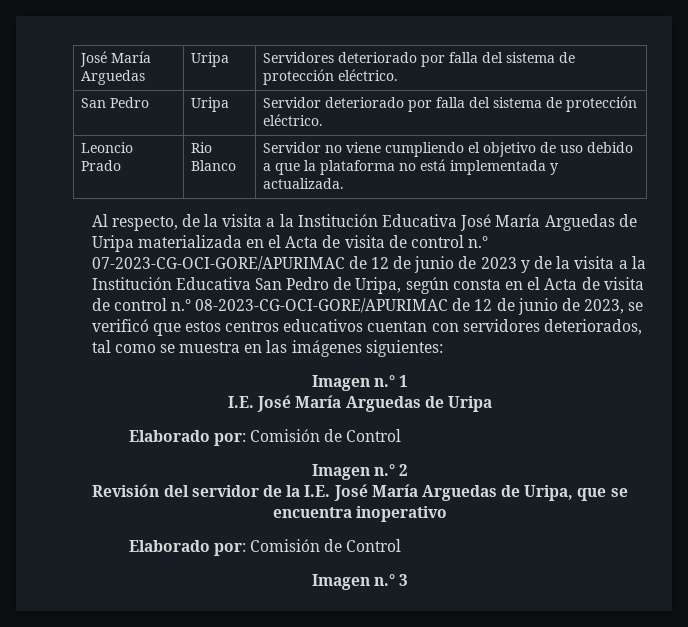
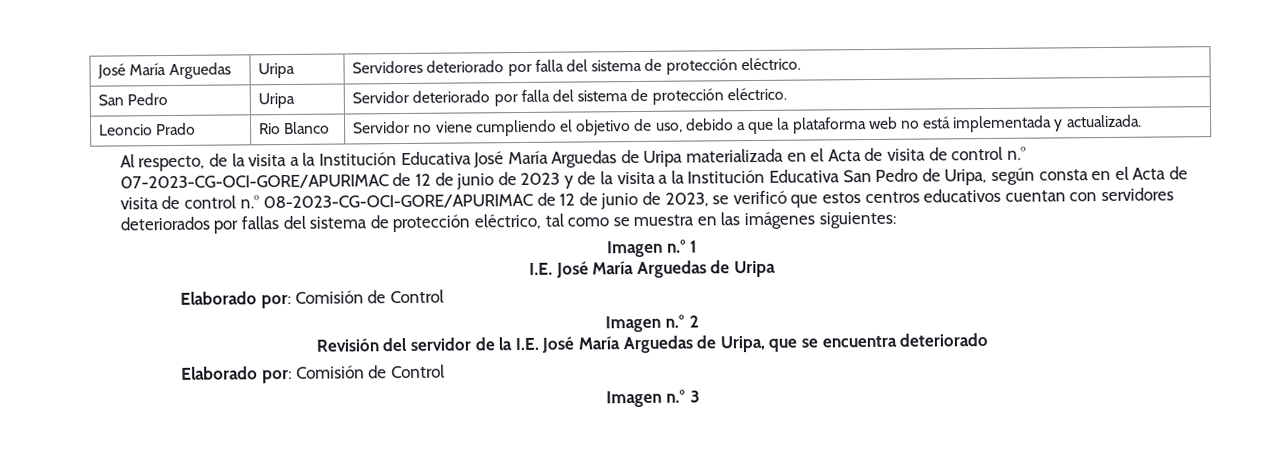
- Leoncio Prado | Rio Blanco | Servidor no viene cumpliendo el objetivo de uso debido a que la plataforma no está implementada y actualizada.
+ Leoncio Prado | Rio Blanco | Servidor no viene cumpliendo el objetivo de uso, debido a que la plataforma web no está implementada y actualizada.
- Al respecto, de la visita a la Institución Educativa José María Arguedas de Uripa materializada en el Acta de visita de control n.° 07-2023-CG-OCI-GORE/APURIMAC de 12 de junio de 2023 y de la visita a la Institución Educativa San Pedro de Uripa, según consta en el Acta de visita de control n.° 08-2023-CG-OCI-GORE/APURIMAC de 12 de junio de 2023, se verificó que estos centros educativos cuentan con servidores deteriorados, tal como se muestra en las imágenes siguientes:
+ Al respecto, de la visita a la Institución Educativa José María Arguedas de Uripa materializada en el Acta de visita de control n.° 07-2023-CG-OCI-GORE/APURIMAC de 12 de junio de 2023 y de la visita a la Institución Educativa San Pedro de Uripa, según consta en el Acta de visita de control n.° 08-2023-CG-OCI-GORE/APURIMAC de 12 de junio de 2023, se verificó que estos centros educativos cuentan con servidores deteriorados por fallas del sistema de protección eléctrico, tal como se muestra en las imágenes siguientes:
- Revisión del servidor de la I.E. José María Arguedas de Uripa, que se encuentra inoperativo
+ Revisión del servidor de la I.E. José María Arguedas de Uripa, que se encuentra deteriorado

